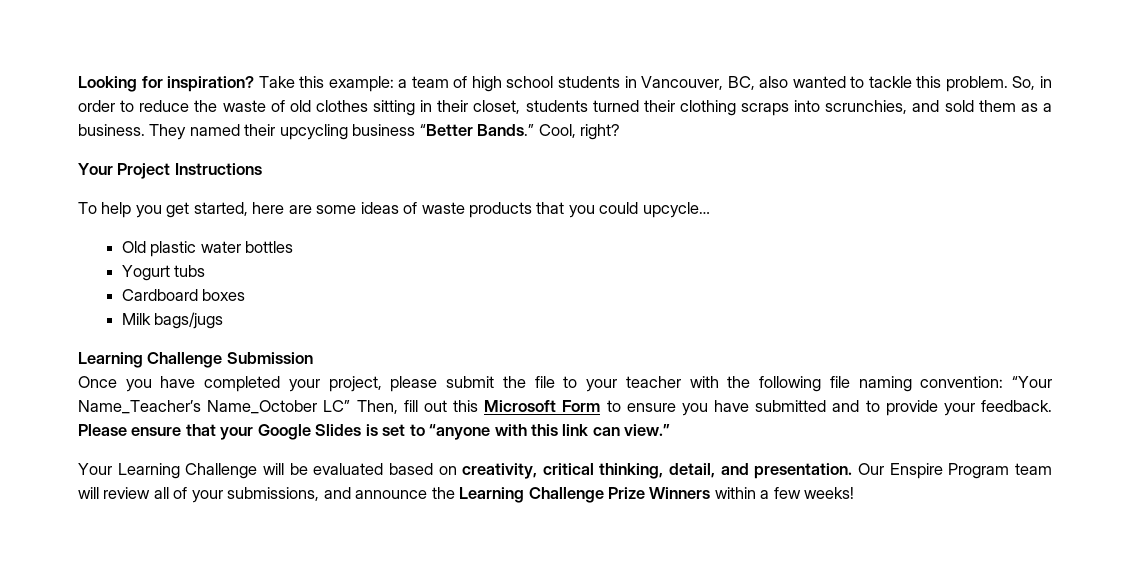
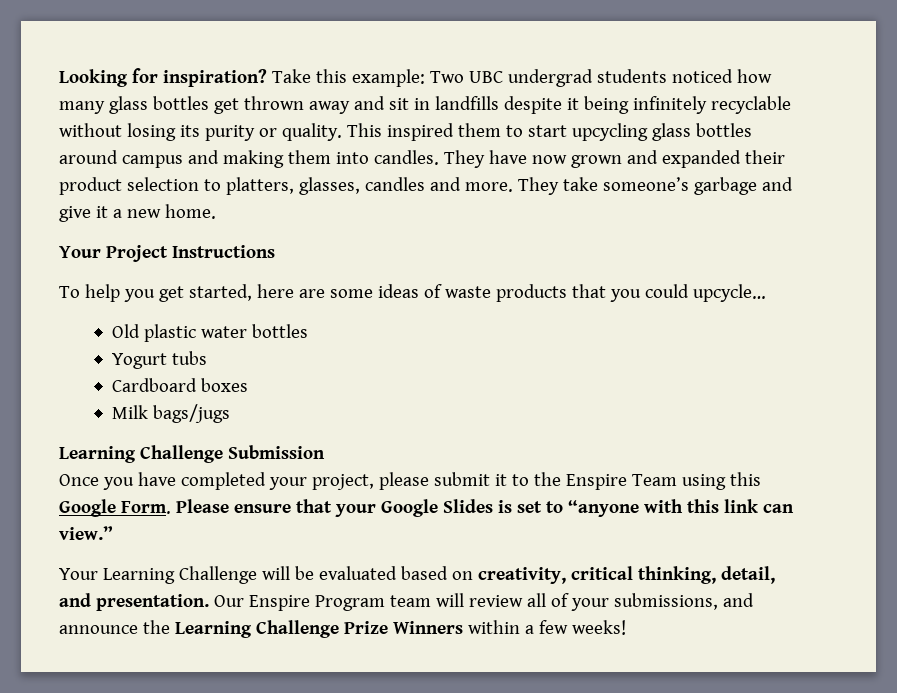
- Take this example: a team of high school students in Vancouver, BC, also wanted to tackle this problem. So, in order to reduce the waste of old clothes sitting in their closet, students turned their clothing scraps into scrunchies, and sold them as a business. They named their upcycling business “Better Bands.” Cool, right?
+ Take this example: Two UBC undergrad students noticed how many glass bottles get thrown away and sit in landfills despite it being infinitely recyclable without losing its purity or quality. This inspired them to start upcycling glass bottles around campus and making them into candles. They have now grown and expanded their product selection to platters, glasses, candles and more. They take someone’s garbage and give it a new home.
- Once you have completed your project, please submit the file to your teacher with the following file naming convention: “Your Name_Teacher’s Name_October LC” Then, fill out this Microsoft Form to ensure you have submitted and to provide your feedback.
+ Once you have completed your project, please submit it to the Enspire Team using this Google Form.

